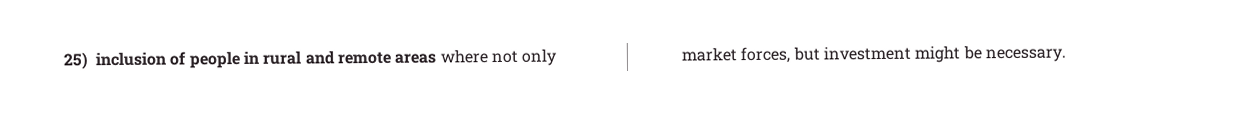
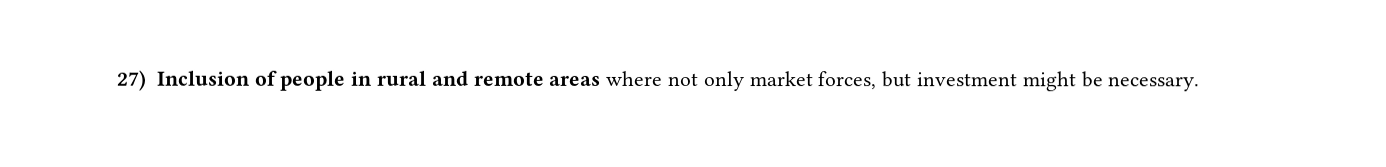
- 25) inclusion of people in rural and remote areas where not only market forces, but investment might be necessary.
+ 27) Inclusion of people in rural and remote areas where not only market forces, but investment might be necessary.

